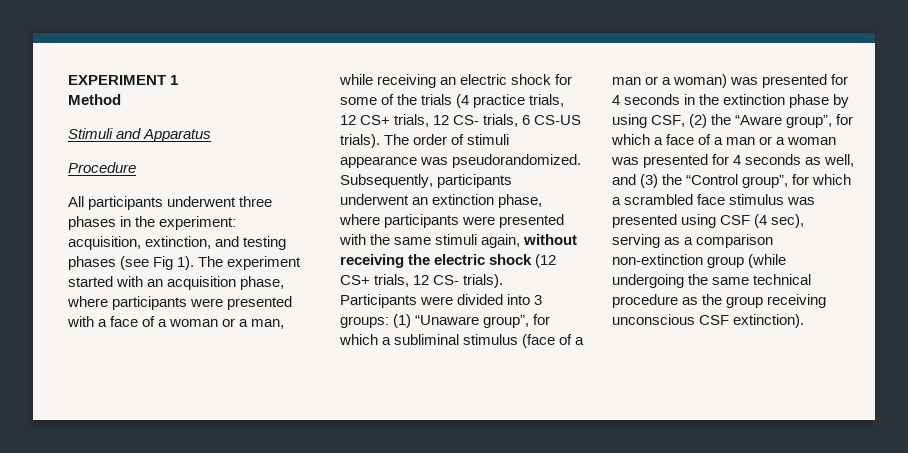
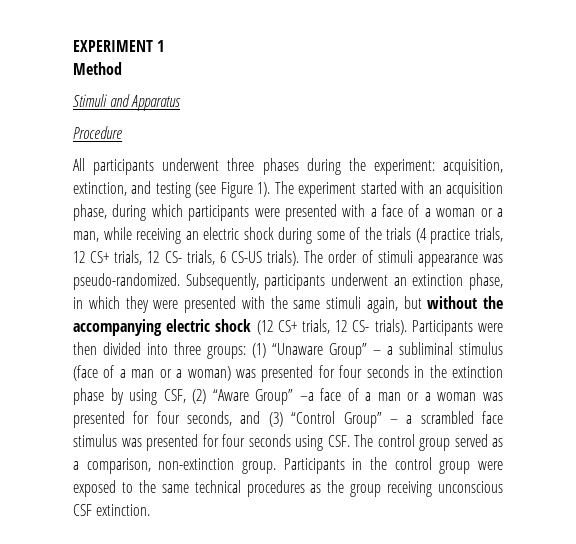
- All participants underwent three phases in the experiment: acquisition, extinction, and testing phases (see Fig 1).
+ All participants underwent three phases during the experiment: acquisition, extinction, and testing (see Figure 1).
- The experiment started with an acquisition phase, where participants were presented with a face of a woman or a man, while receiving an electric shock for some of the trials (4 practice trials, 12 CS+ trials, 12 CS- trials, 6 CS-US trials).
+ The experiment started with an acquisition phase, during which participants were presented with a face of a woman or a man, while receiving an electric shock during some of the trials (4 practice trials, 12 CS+ trials, 12 CS- trials, 6 CS-US trials).
- The order of stimuli appearance was pseudorandomized.
+ The order of stimuli appearance was pseudo-randomized.
- Subsequently, participants underwent an extinction phase, where participants were presented with the same stimuli again, without receiving the electric shock (12 CS+ trials, 12 CS- trials).
+ Subsequently, participants underwent an extinction phase, in which they were presented with the same stimuli again, but without the accompanying electric shock (12 CS+ trials, 12 CS- trials).
- Participants were divided into 3 groups: (1) “Unaware group”, for which a subliminal stimulus (face of a man or a woman) was presented for 4 seconds in the extinction phase by using CSF, (2) the “Aware group”, for which a face of a man or a woman was presented for 4 seconds as well, and (3) the “Control group”, for which a scrambled face stimulus was presented using CSF (4 sec), serving as a comparison non-extinction group (while undergoing the same technical procedure as the group receiving unconscious CSF extinction).
+ Participants were then divided into three groups: (1) “Unaware Group” – a subliminal stimulus (face of a man or a woman) was presented for four seconds in the extinction phase by using CSF, (2) “Aware Group” –a face of a man or a woman was presented for four seconds, and (3) “Control Group” – a scrambled face stimulus was presented for four seconds using CSF. The control group served as a comparison, non-extinction group. Participants in the control group were exposed to the same technical procedures as the group receiving unconscious CSF extinction.

